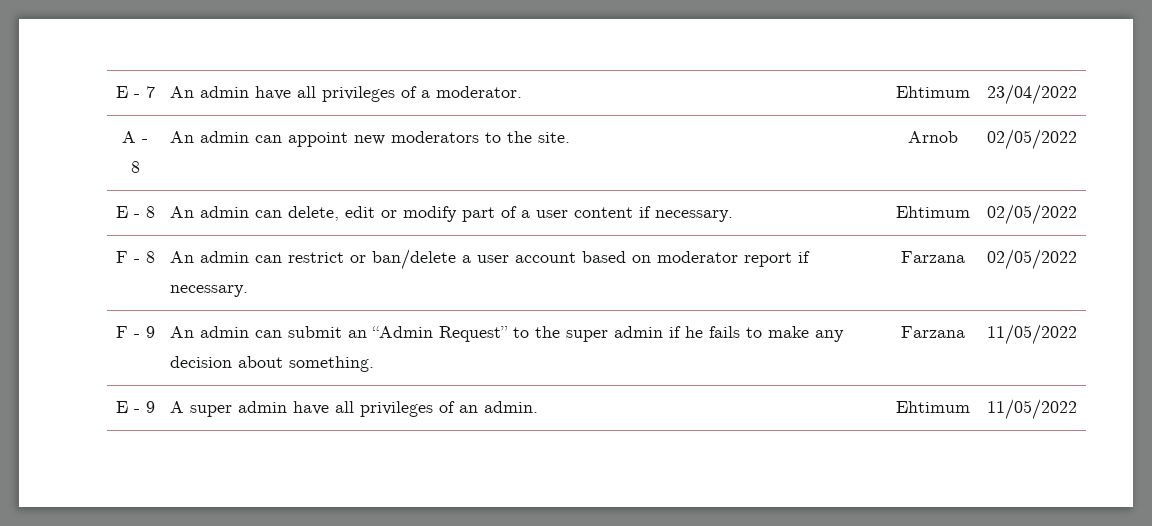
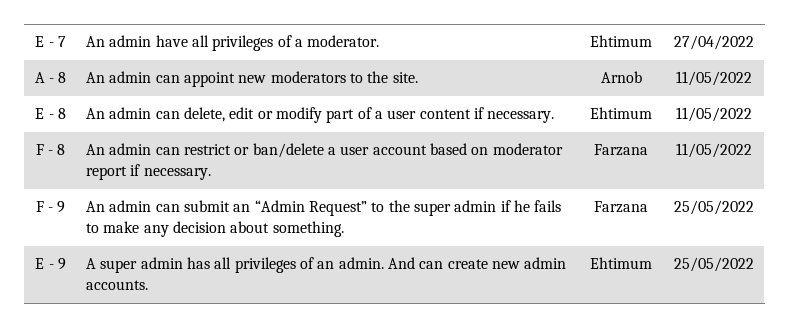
- E - 7 | An admin have all privileges of a moderator. | Ehtimum | 23/04/2022
+ E - 7 | An admin have all privileges of a moderator. | Ehtimum | 27/04/2022
- A - 8 | An admin can appoint new moderators to the site. | Arnob | 02/05/2022
+ A - 8 | An admin can appoint new moderators to the site. | Arnob | 11/05/2022
- E - 8 | An admin can delete, edit or modify part of a user content if necessary. | Ehtimum | 02/05/2022
+ E - 8 | An admin can delete, edit or modify part of a user content if necessary. | Ehtimum | 11/05/2022
- F - 8 | An admin can restrict or ban/delete a user account based on moderator report if necessary. | Farzana | 02/05/2022
+ F - 8 | An admin can restrict or ban/delete a user account based on moderator report if necessary. | Farzana | 11/05/2022
- F - 9 | An admin can submit an “Admin Request” to the super admin if he fails to make any decision about something. | Farzana | 11/05/2022
+ F - 9 | An admin can submit an “Admin Request” to the super admin if he fails to make any decision about something. | Farzana | 25/05/2022
- E - 9 | A super admin have all privileges of an admin. | Ehtimum | 11/05/2022
+ E - 9 | A super admin has all privileges of an admin. And can create new admin accounts. | Ehtimum | 25/05/2022

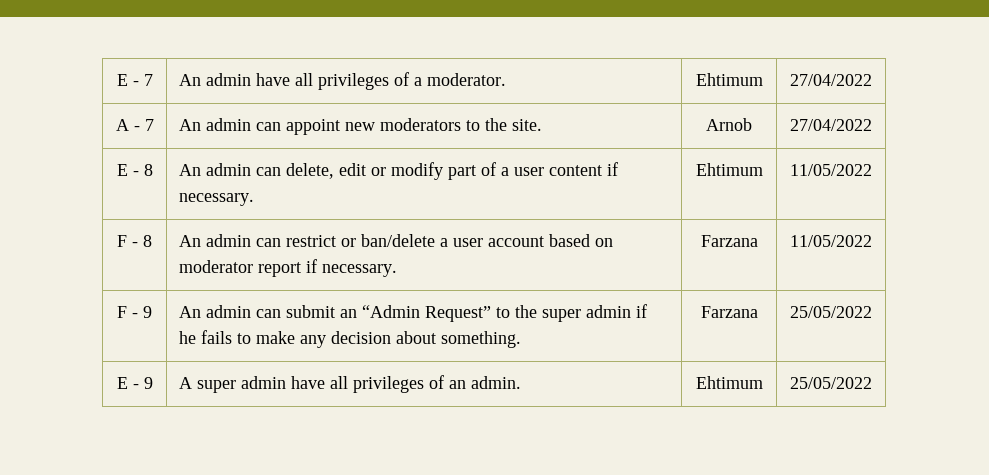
- A - 8 | An admin can appoint new moderators to the site. | Arnob | 11/05/2022
+ A - 7 | An admin can appoint new moderators to the site. | Arnob | 27/04/2022
- E - 9 | A super admin has all privileges of an admin. And can create new admin accounts. | Ehtimum | 25/05/2022
+ E - 9 | A super admin have all privileges of an admin. | Ehtimum | 25/05/2022

